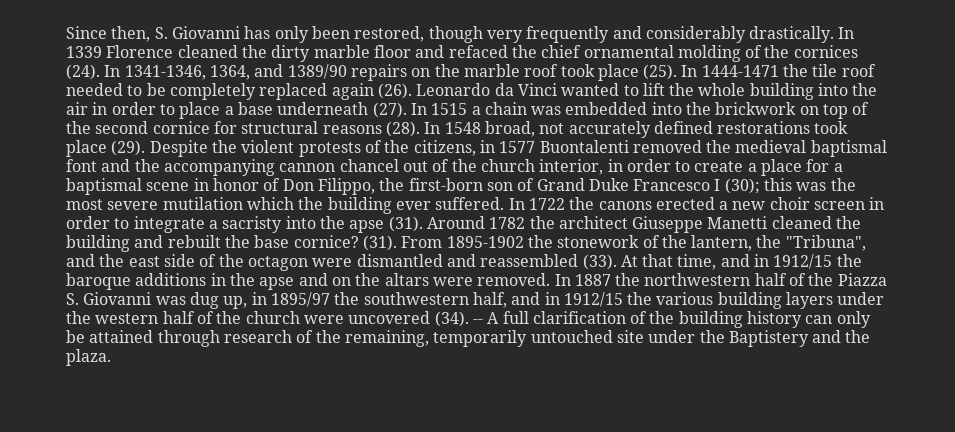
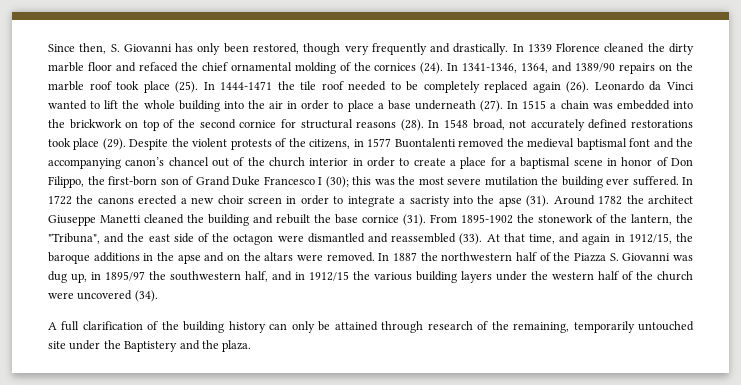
- Since then, S. Giovanni has only been restored, though very frequently and considerably drastically.
+ Since then, S. Giovanni has only been restored, though very frequently and drastically.
- Despite the violent protests of the citizens, in 1577 Buontalenti removed the medieval baptismal font and the accompanying cannon chancel out of the church interior, in order to create a place for a baptismal scene in honor of Don Filippo, the first-born son of Grand Duke Francesco I (30); this was the most severe mutilation which the building ever suffered.
+ Despite the violent protests of the citizens, in 1577 Buontalenti removed the medieval baptismal font and the accompanying canon’s chancel out of the church interior in order to create a place for a baptismal scene in honor of Don Filippo, the first-born son of Grand Duke Francesco I (30); this was the most severe mutilation the building ever suffered.
- Around 1782 the architect Giuseppe Manetti cleaned the building and rebuilt the base cornice? (31).
+ Around 1782 the architect Giuseppe Manetti cleaned the building and rebuilt the base cornice (31).
- At that time, and in 1912/15 the baroque additions in the apse and on the altars were removed.
+ At that time, and again in 1912/15, the baroque additions in the apse and on the altars were removed.
- In 1887 the northwestern half of the Piazza S. Giovanni was dug up, in 1895/97 the southwestern half, and in 1912/15 the various building layers under the western half of the church were uncovered (34). -- A full clarification of the building history can only be attained through research of the remaining, temporarily untouched site under the Baptistery and the plaza.
+ In 1887 the northwestern half of the Piazza S. Giovanni was dug up, in 1895/97 the southwestern half, and in 1912/15 the various building layers under the western half of the church were uncovered (34).
+ A full clarification of the building history can only be attained through research of the remaining, temporarily untouched site under the Baptistery and the plaza.

